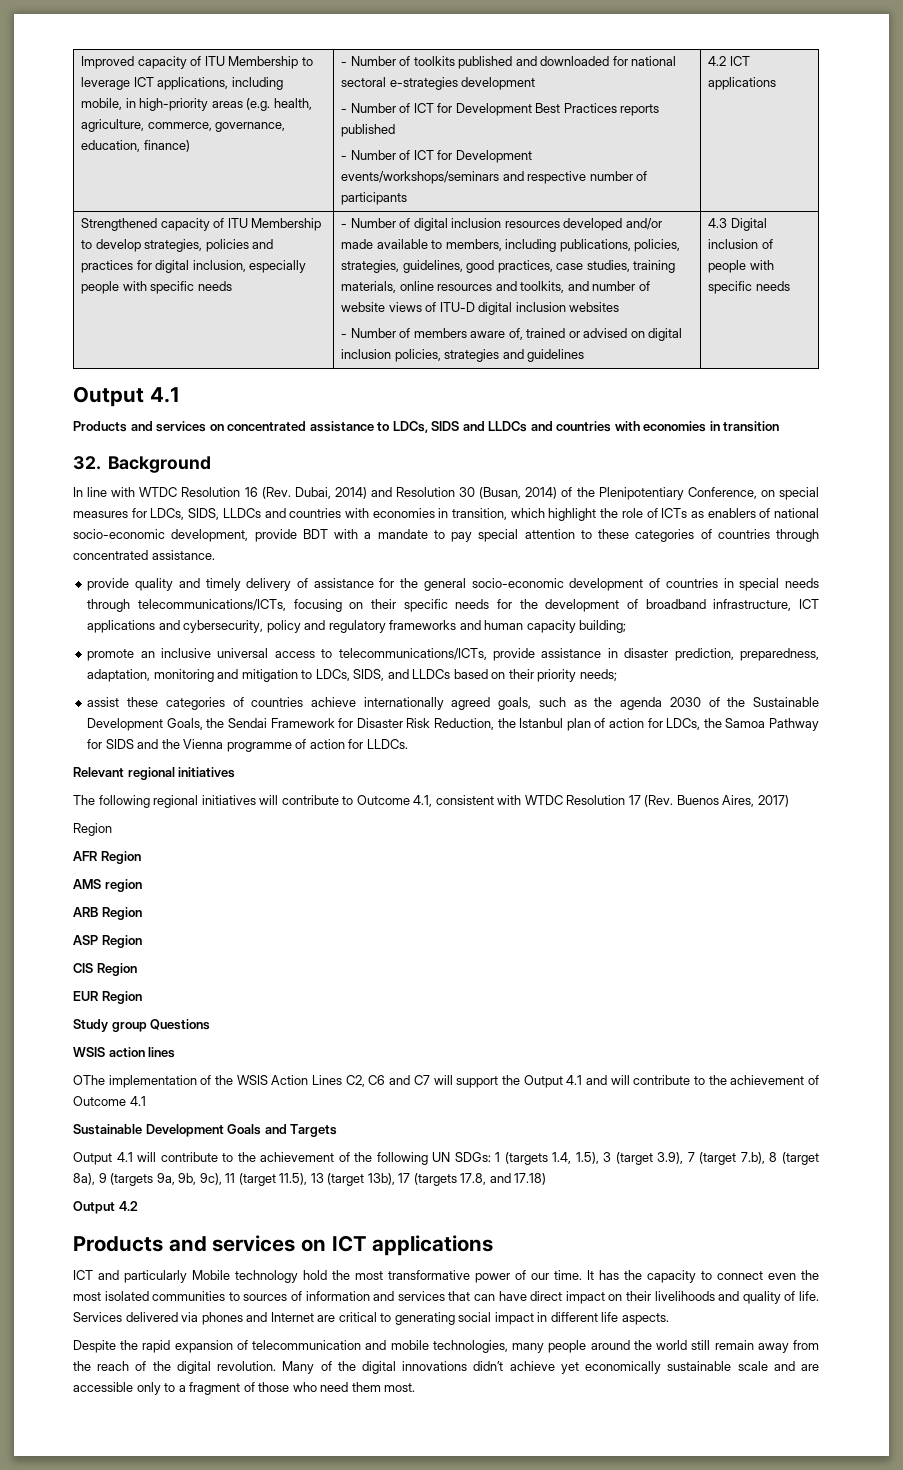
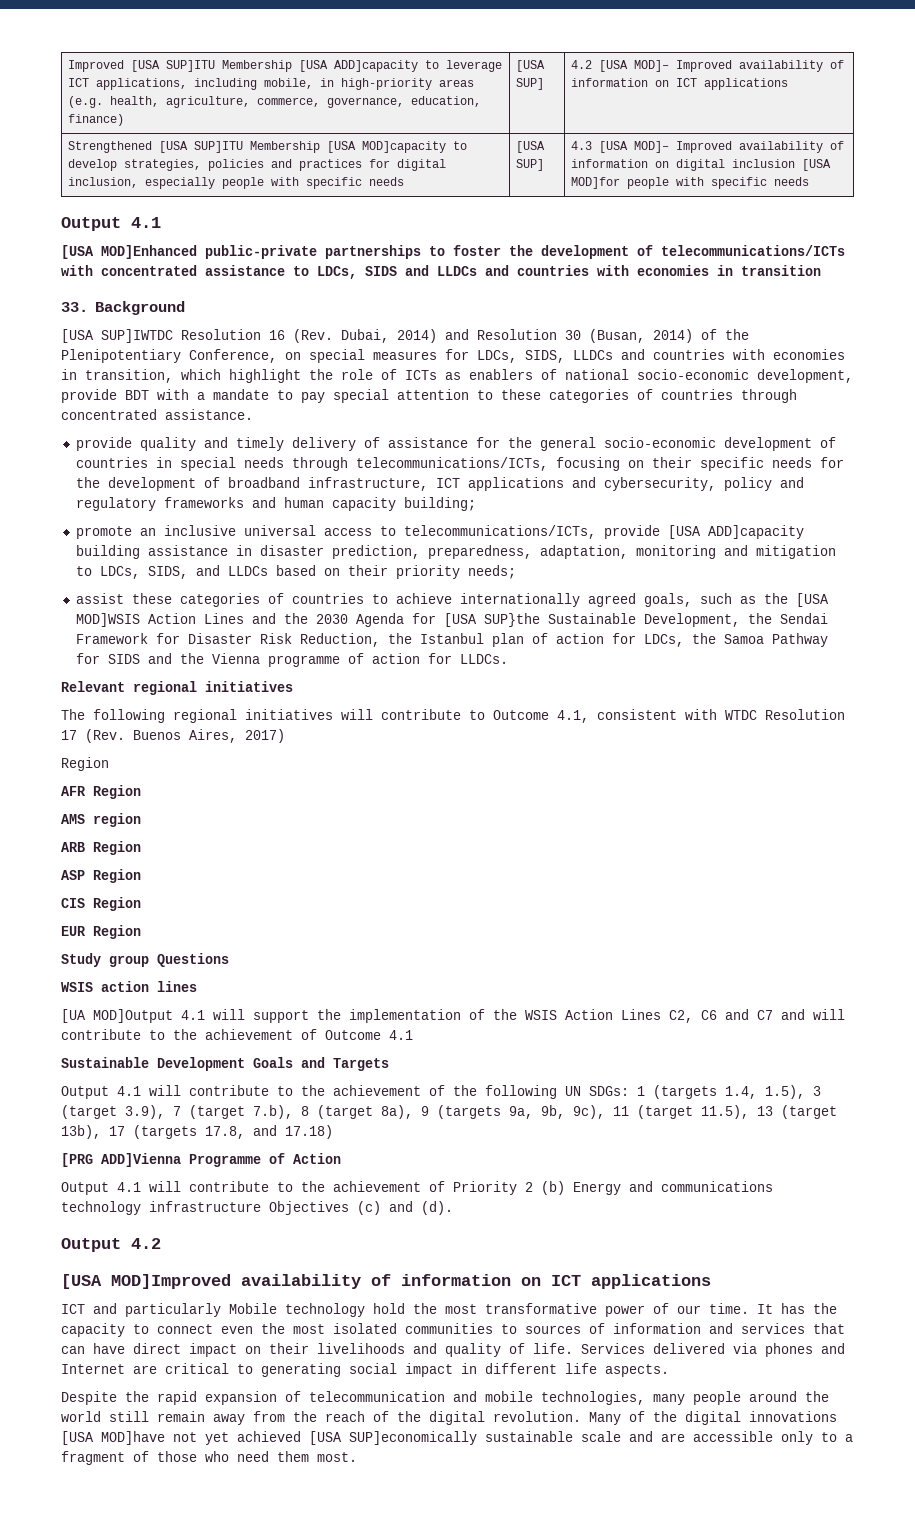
- Improved capacity of ITU Membership to leverage ICT applications, including mobile, in high-priority areas (e.g. health, agriculture, commerce, governance, education, finance)
+ Improved [USA SUP]ITU Membership [USA ADD]capacity to leverage ICT applications, including mobile, in high-priority areas (e.g. health, agriculture, commerce, governance, education, finance)
- - Number of toolkits published and downloaded for national sectoral e-strategies development
- - Number of ICT for Development Best Practices reports published
- - Number of ICT for Development events/workshops/seminars and respective number of participants | 4.2 ICT applications
- Strengthened capacity of ITU Membership to develop strategies, policies and practices for digital inclusion, especially people with specific needs | - Number of digital inclusion resources developed and/or made available to members, including publications, policies, strategies, guidelines, good practices, case studies, training materials, online resources and toolkits, and number of website views of ITU-D digital inclusion websites
- - Number of members aware of, trained or advised on digital inclusion policies, strategies and guidelines | 4.3 Digital inclusion of people with specific needs
+ [USA SUP] | 4.2 [USA MOD]– Improved availability of information on ICT applications
+ Strengthened [USA SUP]ITU Membership [USA MOD]capacity to develop strategies, policies and practices for digital inclusion, especially people with specific needs | [USA SUP] | 4.3 [USA MOD]– Improved availability of information on digital inclusion [USA MOD]for people with specific needs
- Products and services on concentrated assistance to LDCs, SIDS and LLDCs and countries with economies in transition
+ [USA MOD]Enhanced public-private partnerships to foster the development of telecommunications/ICTs with concentrated assistance to LDCs, SIDS and LLDCs and countries with economies in transition
- 32. Background
+ 33. Background
- In line with WTDC Resolution 16 (Rev. Dubai, 2014) and Resolution 30 (Busan, 2014) of the Plenipotentiary Conference, on special measures for LDCs, SIDS, LLDCs and countries with economies in transition, which highlight the role of ICTs as enablers of national socio-economic development, provide BDT with a mandate to pay special attention to these categories of countries through concentrated assistance.
+ [USA SUP]IWTDC Resolution 16 (Rev. Dubai, 2014) and Resolution 30 (Busan, 2014) of the Plenipotentiary Conference, on special measures for LDCs, SIDS, LLDCs and countries with economies in transition, which highlight the role of ICTs as enablers of national socio-economic development, provide BDT with a mandate to pay special attention to these categories of countries through concentrated assistance.
- promote an inclusive universal access to telecommunications/ICTs, provide assistance in disaster prediction, preparedness, adaptation, monitoring and mitigation to LDCs, SIDS, and LLDCs based on their priority needs;
+ promote an inclusive universal access to telecommunications/ICTs, provide [USA ADD]capacity building assistance in disaster prediction, preparedness, adaptation, monitoring and mitigation to LDCs, SIDS, and LLDCs based on their priority needs;
- assist these categories of countries achieve internationally agreed goals, such as the agenda 2030 of the Sustainable Development Goals, the Sendai Framework for Disaster Risk Reduction, the Istanbul plan of action for LDCs, the Samoa Pathway for SIDS and the Vienna programme of action for LLDCs.
+ assist these categories of countries to achieve internationally agreed goals, such as the [USA MOD]WSIS Action Lines and the 2030 Agenda for [USA SUP}the Sustainable Development, the Sendai Framework for Disaster Risk Reduction, the Istanbul plan of action for LDCs, the Samoa Pathway for SIDS and the Vienna programme of action for LLDCs.
- OThe implementation of the WSIS Action Lines C2, C6 and C7 will support the Output 4.1 and will contribute to the achievement of Outcome 4.1
+ [UA MOD]Output 4.1 will support the implementation of the WSIS Action Lines C2, C6 and C7 and will contribute to the achievement of Outcome 4.1
+ [PRG ADD]Vienna Programme of Action
+ Output 4.1 will contribute to the achievement of Priority 2 (b) Energy and communications technology infrastructure Objectives (c) and (d).
  Output 4.2
- Products and services on ICT applications
+ [USA MOD]Improved availability of information on ICT applications
- Many of the digital innovations didn’t achieve yet economically sustainable scale and are accessible only to a fragment of those who need them most.
+ Many of the digital innovations [USA MOD]have not yet achieved [USA SUP]economically sustainable scale and are accessible only to a fragment of those who need them most.

